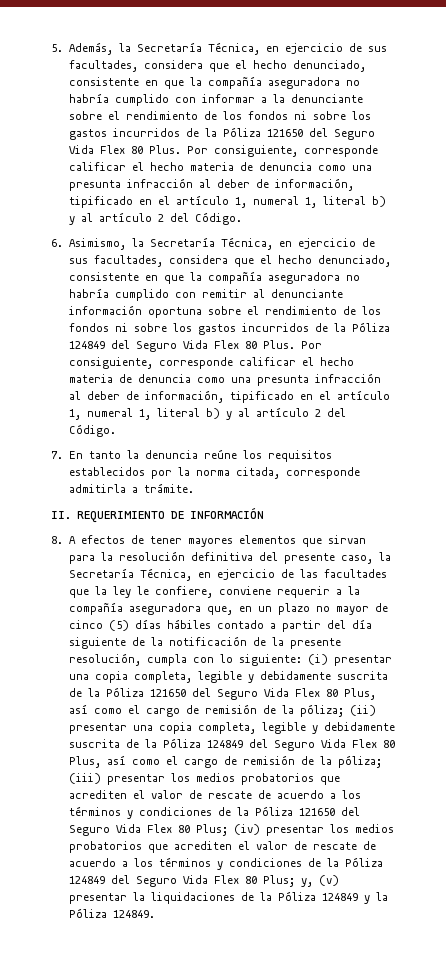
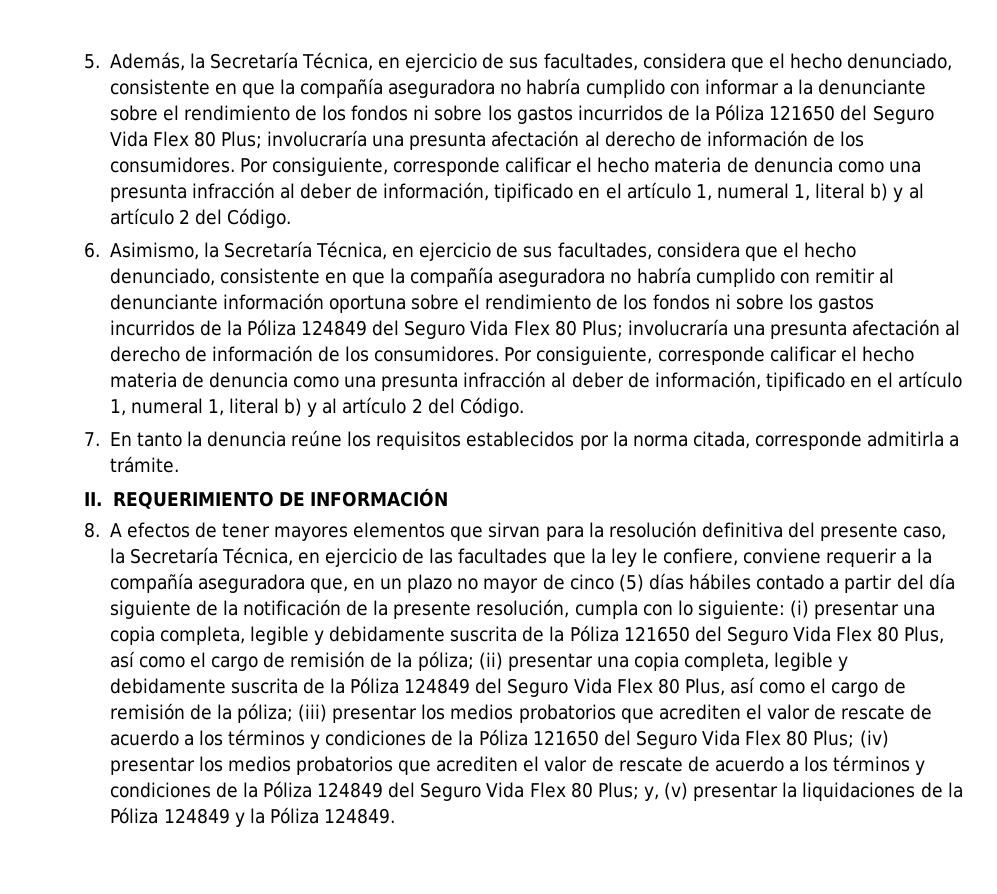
- 5. Además, la Secretaría Técnica, en ejercicio de sus facultades, considera que el hecho denunciado, consistente en que la compañía aseguradora no habría cumplido con informar a la denunciante sobre el rendimiento de los fondos ni sobre los gastos incurridos de la Póliza 121650 del Seguro Vida Flex 80 Plus.
+ 5. Además, la Secretaría Técnica, en ejercicio de sus facultades, considera que el hecho denunciado, consistente en que la compañía aseguradora no habría cumplido con informar a la denunciante sobre el rendimiento de los fondos ni sobre los gastos incurridos de la Póliza 121650 del Seguro Vida Flex 80 Plus; involucraría una presunta afectación al derecho de información de los consumidores.
- 6. Asimismo, la Secretaría Técnica, en ejercicio de sus facultades, considera que el hecho denunciado, consistente en que la compañía aseguradora no habría cumplido con remitir al denunciante información oportuna sobre el rendimiento de los fondos ni sobre los gastos incurridos de la Póliza 124849 del Seguro Vida Flex 80 Plus.
+ 6. Asimismo, la Secretaría Técnica, en ejercicio de sus facultades, considera que el hecho denunciado, consistente en que la compañía aseguradora no habría cumplido con remitir al denunciante información oportuna sobre el rendimiento de los fondos ni sobre los gastos incurridos de la Póliza 124849 del Seguro Vida Flex 80 Plus; involucraría una presunta afectación al derecho de información de los consumidores.

